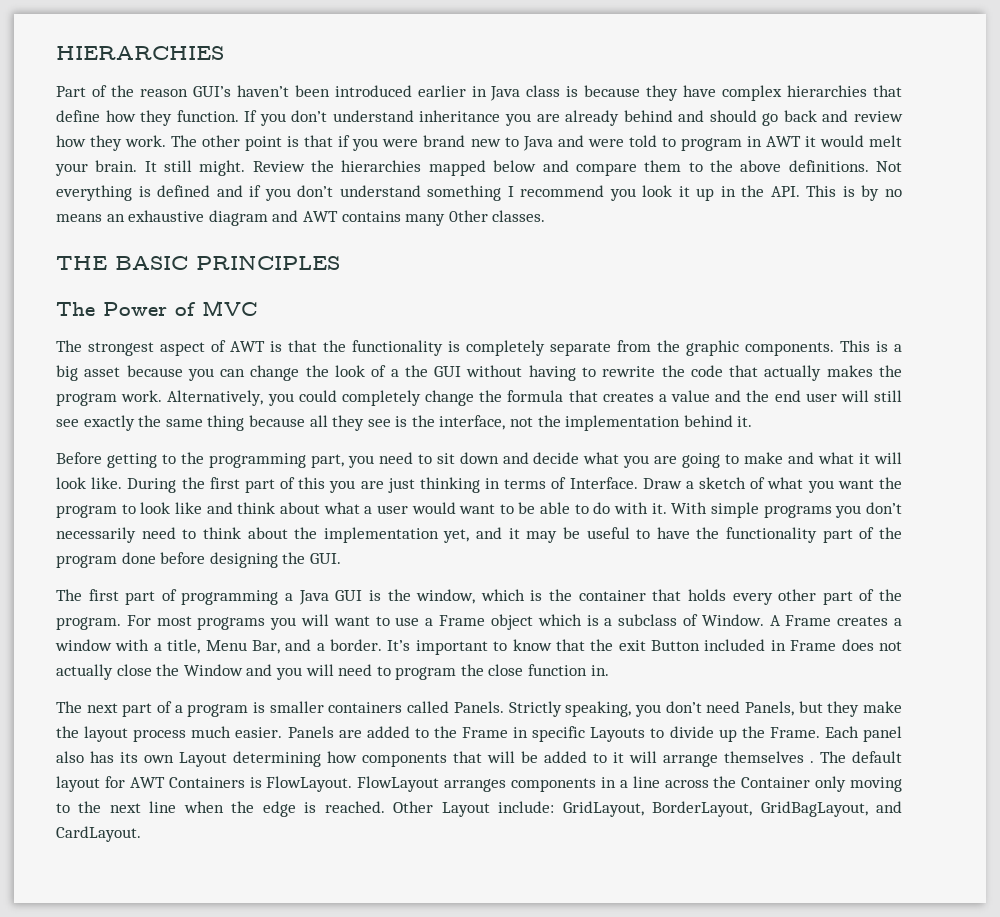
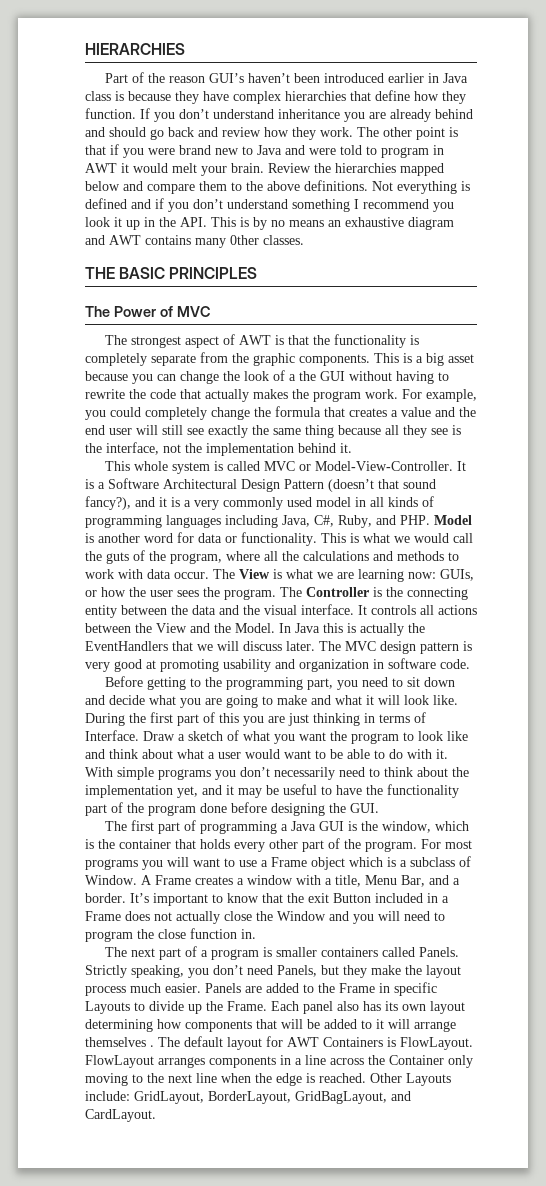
- It still might.
- Alternatively, you could completely change the formula that creates a value and the end user will still see exactly the same thing because all they see is the interface, not the implementation behind it.
+ For example, you could completely change the formula that creates a value and the end user will still see exactly the same thing because all they see is the interface, not the implementation behind it.
+ This whole system is called MVC or Model-View-Controller. It is a Software Architectural Design Pattern (doesn’t that sound fancy?), and it is a very commonly used model in all kinds of programming languages including Java, C#, Ruby, and PHP. Model is another word for data or functionality. This is what we would call the guts of the program, where all the calculations and methods to work with data occur. The View is what we are learning now: GUIs, or how the user sees the program. The Controller is the connecting entity between the data and the visual interface. It controls all actions between the View and the Model. In Java this is actually the EventHandlers that we will discuss later. The MVC design pattern is very good at promoting usability and organization in software code.
- It’s important to know that the exit Button included in Frame does not actually close the Window and you will need to program the close function in.
+ It’s important to know that the exit Button included in a Frame does not actually close the Window and you will need to program the close function in.
- Each panel also has its own Layout determining how components that will be added to it will arrange themselves .
+ Each panel also has its own layout determining how components that will be added to it will arrange themselves .
- Other Layout include: GridLayout, BorderLayout, GridBagLayout, and CardLayout.
+ Other Layouts include: GridLayout, BorderLayout, GridBagLayout, and CardLayout.

